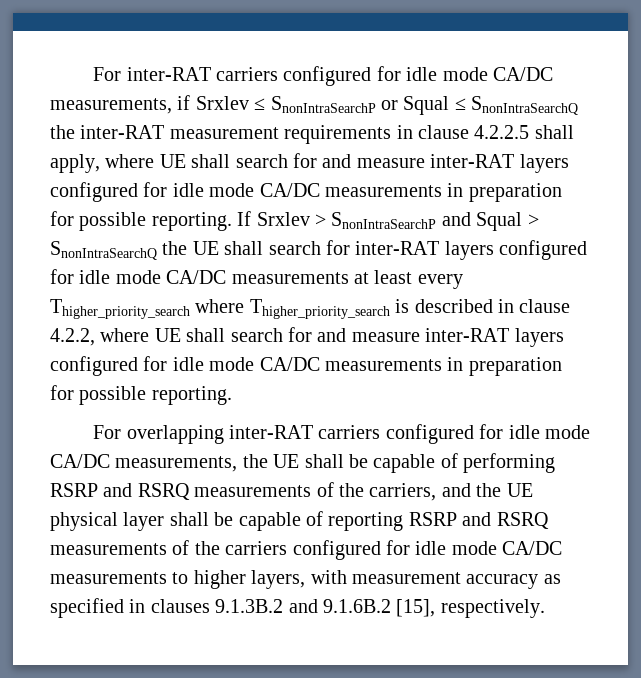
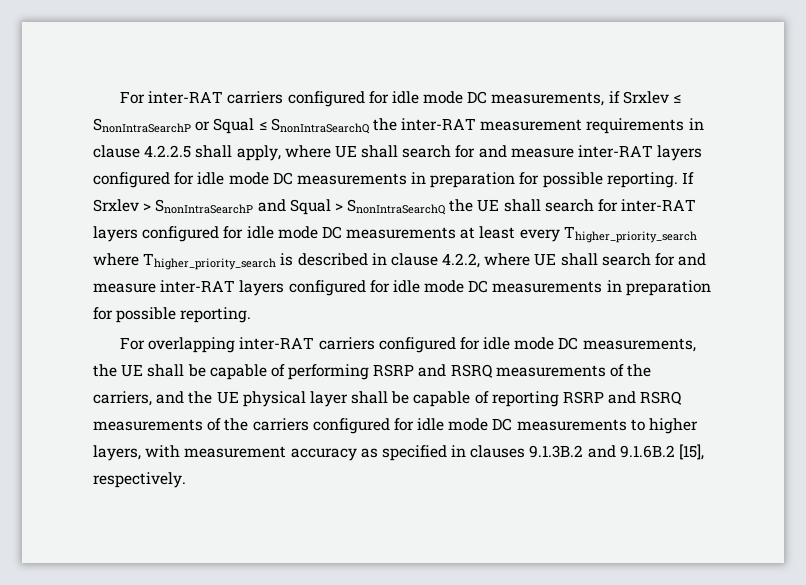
- For inter-RAT carriers configured for idle mode CA/DC measurements, if Srxlev ≤ SnonIntraSearchP or Squal ≤ SnonIntraSearchQ the inter-RAT measurement requirements in clause 4.2.2.5 shall apply, where UE shall search for and measure inter-RAT layers configured for idle mode CA/DC measurements in preparation for possible reporting.
+ For inter-RAT carriers configured for idle mode DC measurements, if Srxlev ≤ SnonIntraSearchP or Squal ≤ SnonIntraSearchQ the inter-RAT measurement requirements in clause 4.2.2.5 shall apply, where UE shall search for and measure inter-RAT layers configured for idle mode DC measurements in preparation for possible reporting.
- If Srxlev > SnonIntraSearchP and Squal > SnonIntraSearchQ the UE shall search for inter-RAT layers configured for idle mode CA/DC measurements at least every Thigher_priority_search where Thigher_priority_search is described in clause 4.2.2, where UE shall search for and measure inter-RAT layers configured for idle mode CA/DC measurements in preparation for possible reporting.
+ If Srxlev > SnonIntraSearchP and Squal > SnonIntraSearchQ the UE shall search for inter-RAT layers configured for idle mode DC measurements at least every Thigher_priority_search where Thigher_priority_search is described in clause 4.2.2, where UE shall search for and measure inter-RAT layers configured for idle mode DC measurements in preparation for possible reporting.
- For overlapping inter-RAT carriers configured for idle mode CA/DC measurements, the UE shall be capable of performing RSRP and RSRQ measurements of the carriers, and the UE physical layer shall be capable of reporting RSRP and RSRQ measurements of the carriers configured for idle mode CA/DC measurements to higher layers, with measurement accuracy as specified in clauses 9.1.3B.2 and 9.1.6B.2 [15], respectively.
+ For overlapping inter-RAT carriers configured for idle mode DC measurements, the UE shall be capable of performing RSRP and RSRQ measurements of the carriers, and the UE physical layer shall be capable of reporting RSRP and RSRQ measurements of the carriers configured for idle mode DC measurements to higher layers, with measurement accuracy as specified in clauses 9.1.3B.2 and 9.1.6B.2 [15], respectively.

